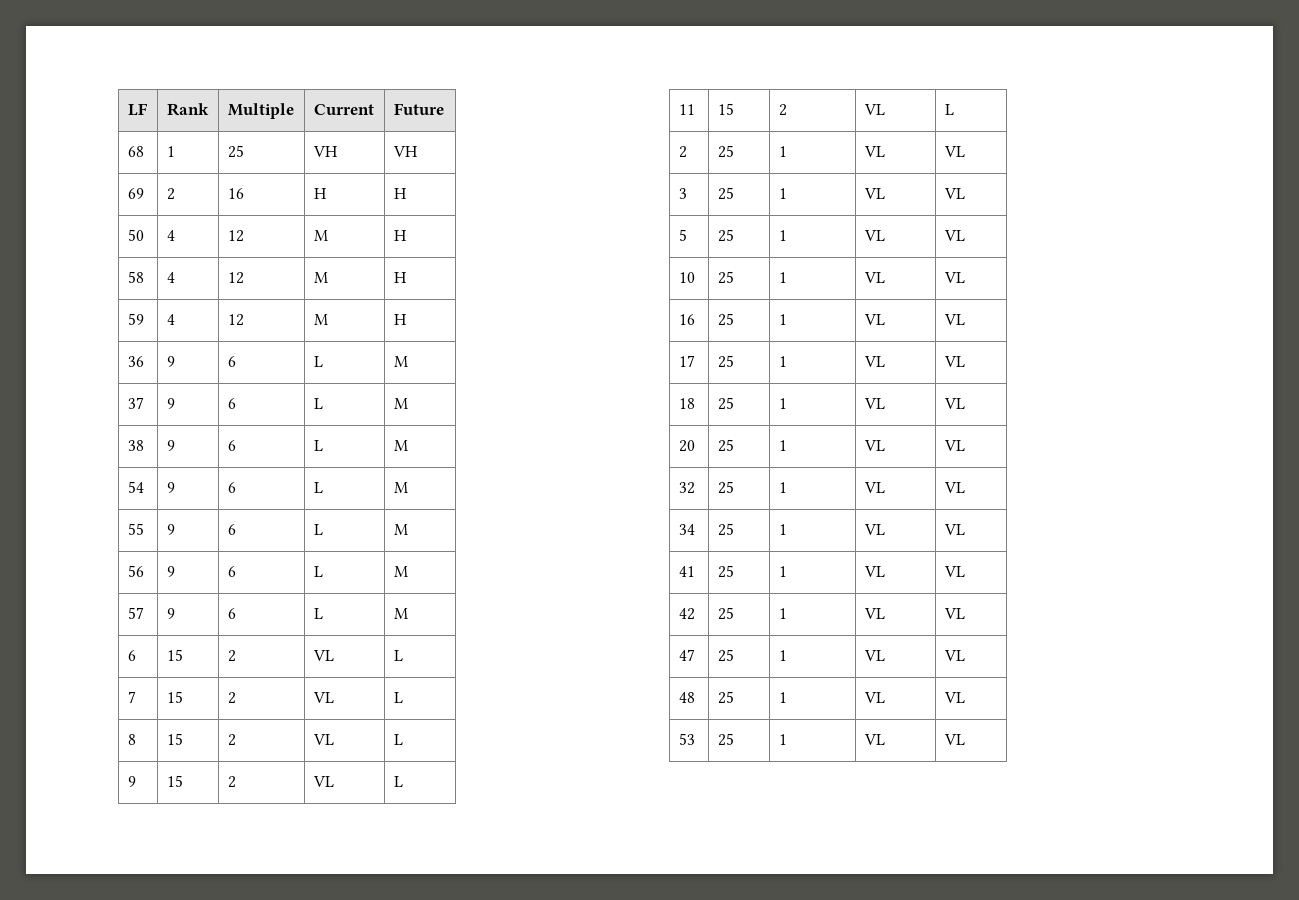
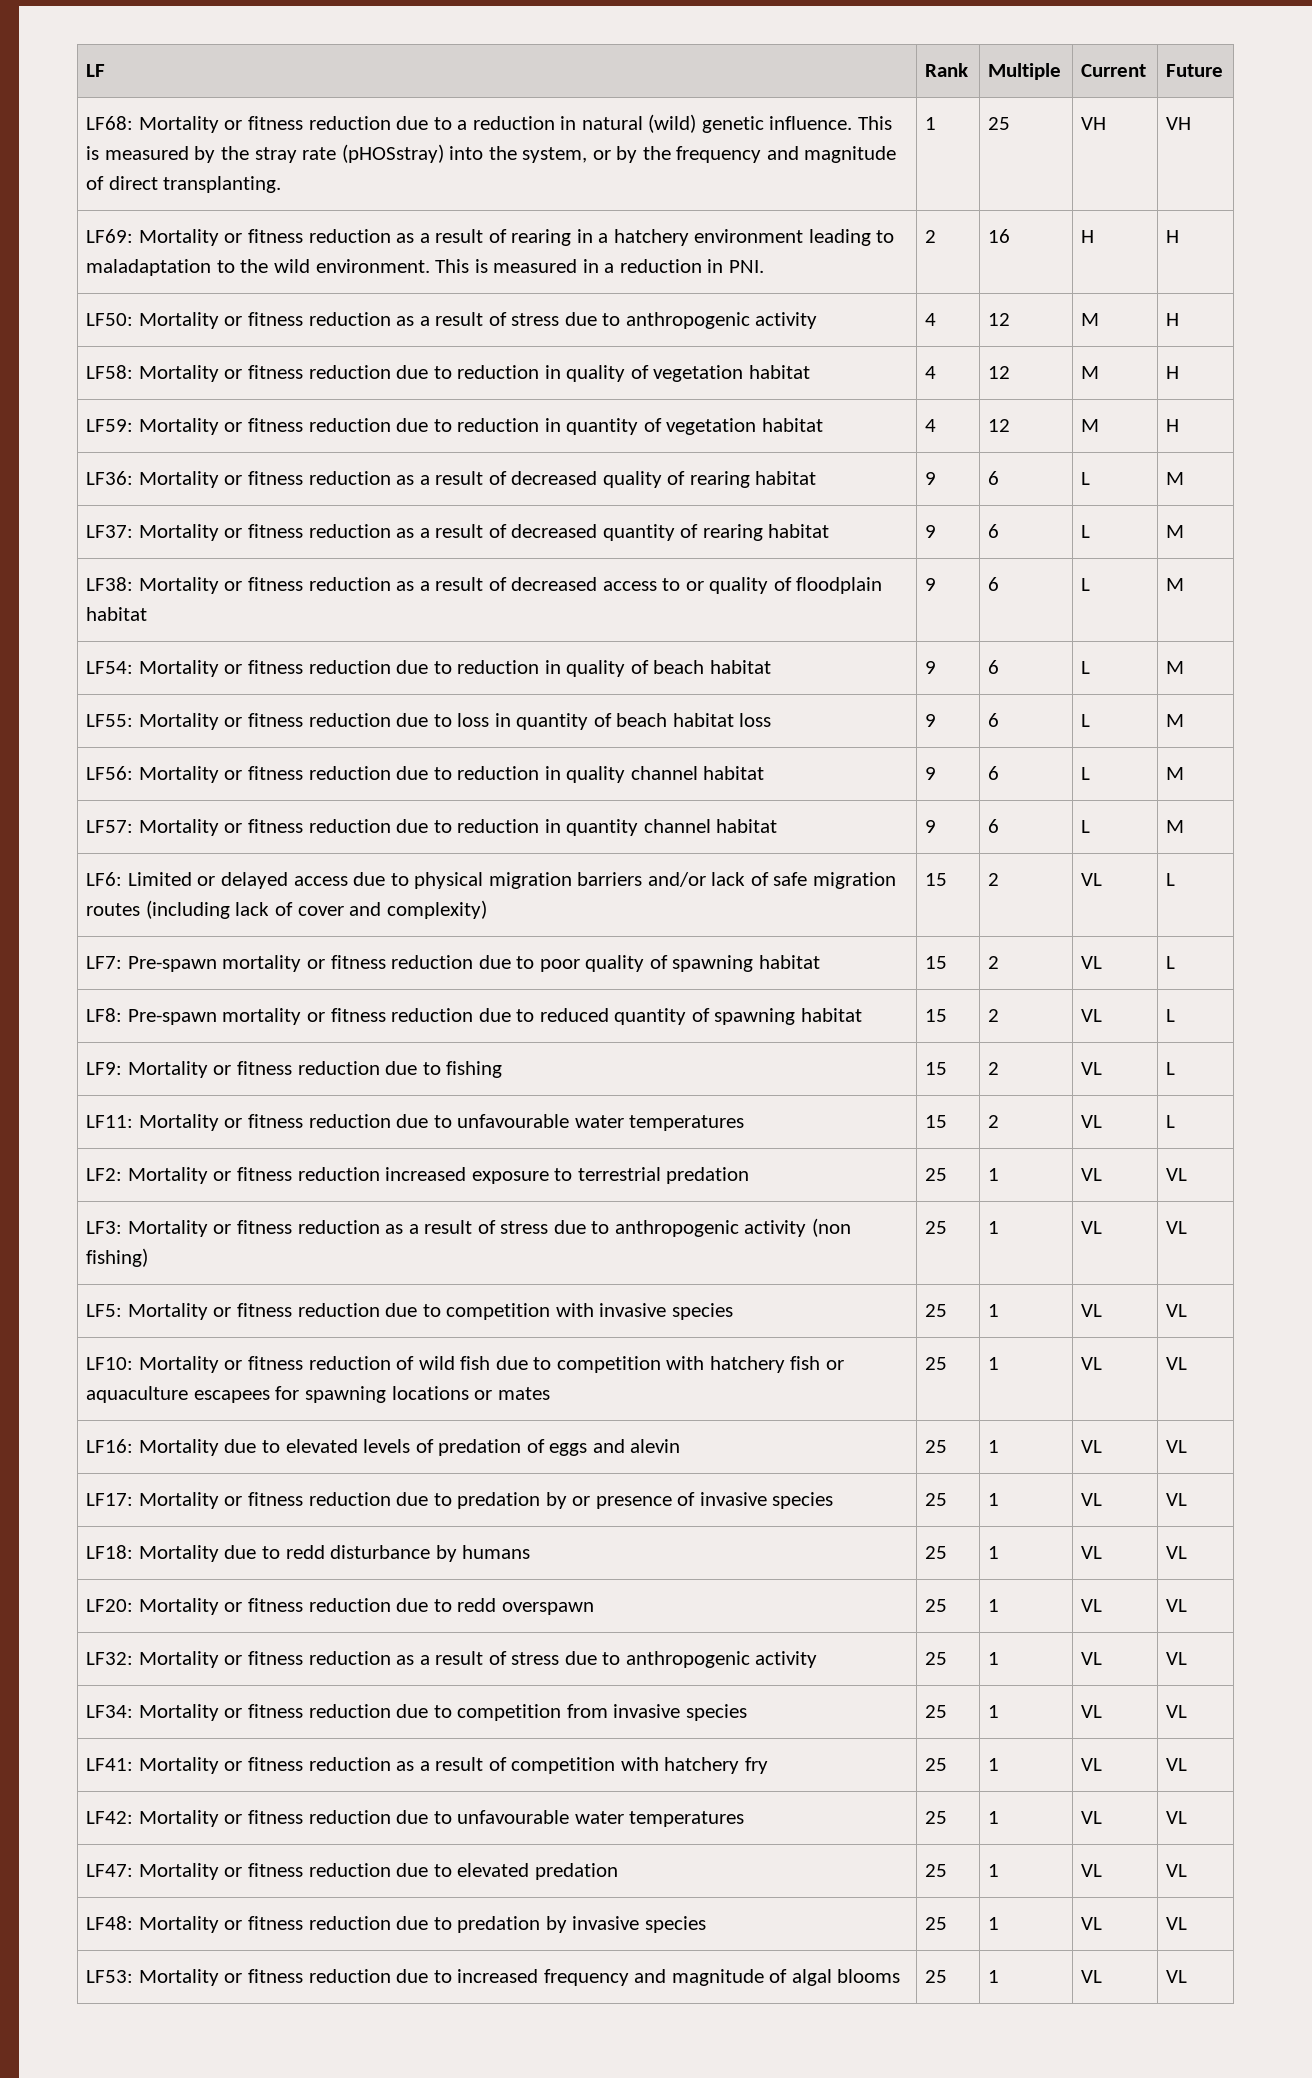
- 68 | 1 | 25 | VH | VH
- 69 | 2 | 16 | H | H
- 50 | 4 | 12 | M | H
- 58 | 4 | 12 | M | H
- 59 | 4 | 12 | M | H
- 36 | 9 | 6 | L | M
- 37 | 9 | 6 | L | M
- 38 | 9 | 6 | L | M
- 54 | 9 | 6 | L | M
- 55 | 9 | 6 | L | M
- 56 | 9 | 6 | L | M
- 57 | 9 | 6 | L | M
- 6 | 15 | 2 | VL | L
- 7 | 15 | 2 | VL | L
- 8 | 15 | 2 | VL | L
- 9 | 15 | 2 | VL | L
- 11 | 15 | 2 | VL | L
- 2 | 25 | 1 | VL | VL
- 3 | 25 | 1 | VL | VL
- 5 | 25 | 1 | VL | VL
- 10 | 25 | 1 | VL | VL
- 16 | 25 | 1 | VL | VL
- 17 | 25 | 1 | VL | VL
- 18 | 25 | 1 | VL | VL
- 20 | 25 | 1 | VL | VL
- 32 | 25 | 1 | VL | VL
- 34 | 25 | 1 | VL | VL
- 41 | 25 | 1 | VL | VL
- 42 | 25 | 1 | VL | VL
- 47 | 25 | 1 | VL | VL
- 48 | 25 | 1 | VL | VL
- 53 | 25 | 1 | VL | VL
+ LF68: Mortality or fitness reduction due to a reduction in natural (wild) genetic influence. This is measured by the stray rate (pHOSstray) into the system, or by the frequency and magnitude of direct transplanting. | 1 | 25 | VH | VH
+ LF69: Mortality or fitness reduction as a result of rearing in a hatchery environment leading to maladaptation to the wild environment. This is measured in a reduction in PNI. | 2 | 16 | H | H
+ LF50: Mortality or fitness reduction as a result of stress due to anthropogenic activity | 4 | 12 | M | H
+ LF58: Mortality or fitness reduction due to reduction in quality of vegetation habitat | 4 | 12 | M | H
+ LF59: Mortality or fitness reduction due to reduction in quantity of vegetation habitat | 4 | 12 | M | H
+ LF36: Mortality or fitness reduction as a result of decreased quality of rearing habitat | 9 | 6 | L | M
+ LF37: Mortality or fitness reduction as a result of decreased quantity of rearing habitat | 9 | 6 | L | M
+ LF38: Mortality or fitness reduction as a result of decreased access to or quality of floodplain habitat | 9 | 6 | L | M
+ LF54: Mortality or fitness reduction due to reduction in quality of beach habitat | 9 | 6 | L | M
+ LF55: Mortality or fitness reduction due to loss in quantity of beach habitat loss | 9 | 6 | L | M
+ LF56: Mortality or fitness reduction due to reduction in quality channel habitat | 9 | 6 | L | M
+ LF57: Mortality or fitness reduction due to reduction in quantity channel habitat | 9 | 6 | L | M
+ LF6: Limited or delayed access due to physical migration barriers and/or lack of safe migration routes (including lack of cover and complexity) | 15 | 2 | VL | L
+ LF7: Pre-spawn mortality or fitness reduction due to poor quality of spawning habitat | 15 | 2 | VL | L
+ LF8: Pre-spawn mortality or fitness reduction due to reduced quantity of spawning habitat | 15 | 2 | VL | L
+ LF9: Mortality or fitness reduction due to fishing | 15 | 2 | VL | L
+ LF11: Mortality or fitness reduction due to unfavourable water temperatures | 15 | 2 | VL | L
+ LF2: Mortality or fitness reduction increased exposure to terrestrial predation | 25 | 1 | VL | VL
+ LF3: Mortality or fitness reduction as a result of stress due to anthropogenic activity (non fishing) | 25 | 1 | VL | VL
+ LF5: Mortality or fitness reduction due to competition with invasive species | 25 | 1 | VL | VL
+ LF10: Mortality or fitness reduction of wild fish due to competition with hatchery fish or aquaculture escapees for spawning locations or mates | 25 | 1 | VL | VL
+ LF16: Mortality due to elevated levels of predation of eggs and alevin | 25 | 1 | VL | VL
+ LF17: Mortality or fitness reduction due to predation by or presence of invasive species | 25 | 1 | VL | VL
+ LF18: Mortality due to redd disturbance by humans | 25 | 1 | VL | VL
+ LF20: Mortality or fitness reduction due to redd overspawn | 25 | 1 | VL | VL
+ LF32: Mortality or fitness reduction as a result of stress due to anthropogenic activity | 25 | 1 | VL | VL
+ LF34: Mortality or fitness reduction due to competition from invasive species | 25 | 1 | VL | VL
+ LF41: Mortality or fitness reduction as a result of competition with hatchery fry | 25 | 1 | VL | VL
+ LF42: Mortality or fitness reduction due to unfavourable water temperatures | 25 | 1 | VL | VL
+ LF47: Mortality or fitness reduction due to elevated predation | 25 | 1 | VL | VL
+ LF48: Mortality or fitness reduction due to predation by invasive species | 25 | 1 | VL | VL
+ LF53: Mortality or fitness reduction due to increased frequency and magnitude of algal blooms | 25 | 1 | VL | VL

